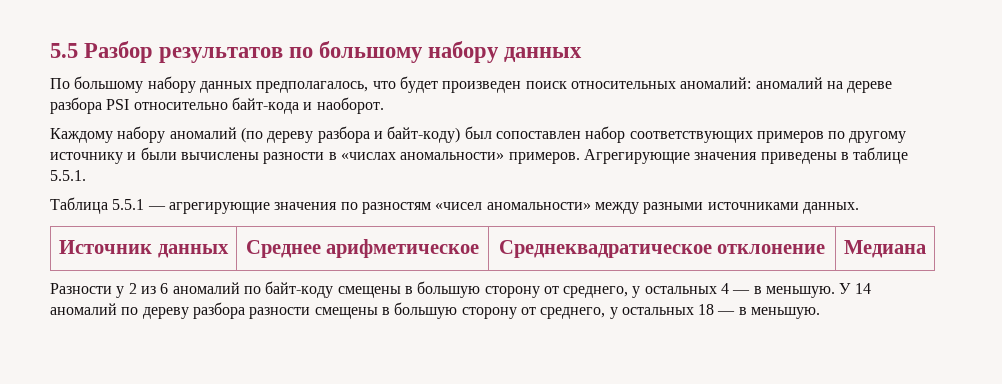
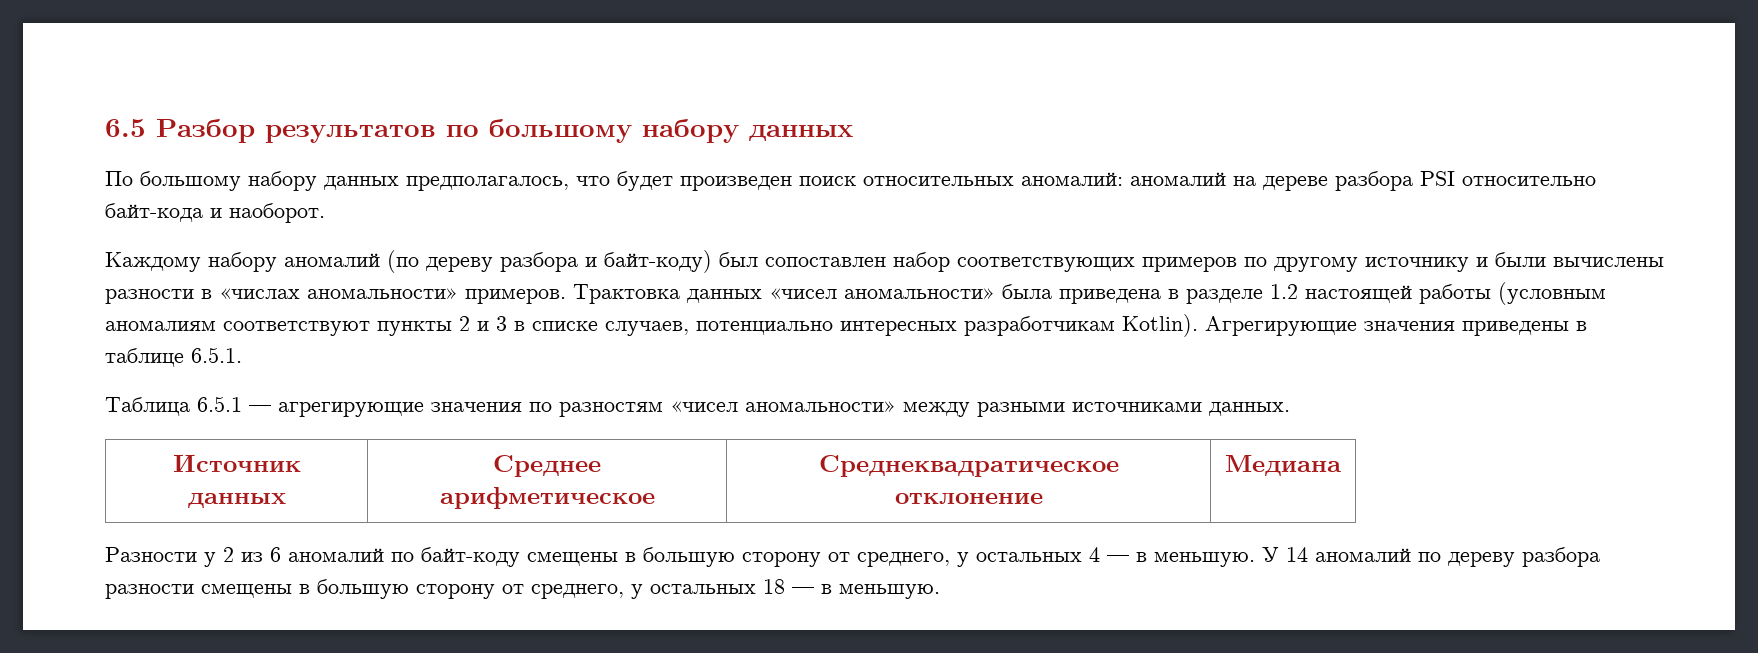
- 5.5 Разбор результатов по большому набору данных
+ 6.5 Разбор результатов по большому набору данных
+ Трактовка данных «чисел аномальности» была приведена в разделе 1.2 настоящей работы (условным аномалиям соответствуют пункты 2 и 3 в списке случаев, потенциально интересных разработчикам Kotlin).
- Агрегирующие значения приведены в таблице 5.5.1.
+ Агрегирующие значения приведены в таблице 6.5.1.
- Таблица 5.5.1 — агрегирующие значения по разностям «чисел аномальности» между разными источниками данных.
+ Таблица 6.5.1 — агрегирующие значения по разностям «чисел аномальности» между разными источниками данных.

